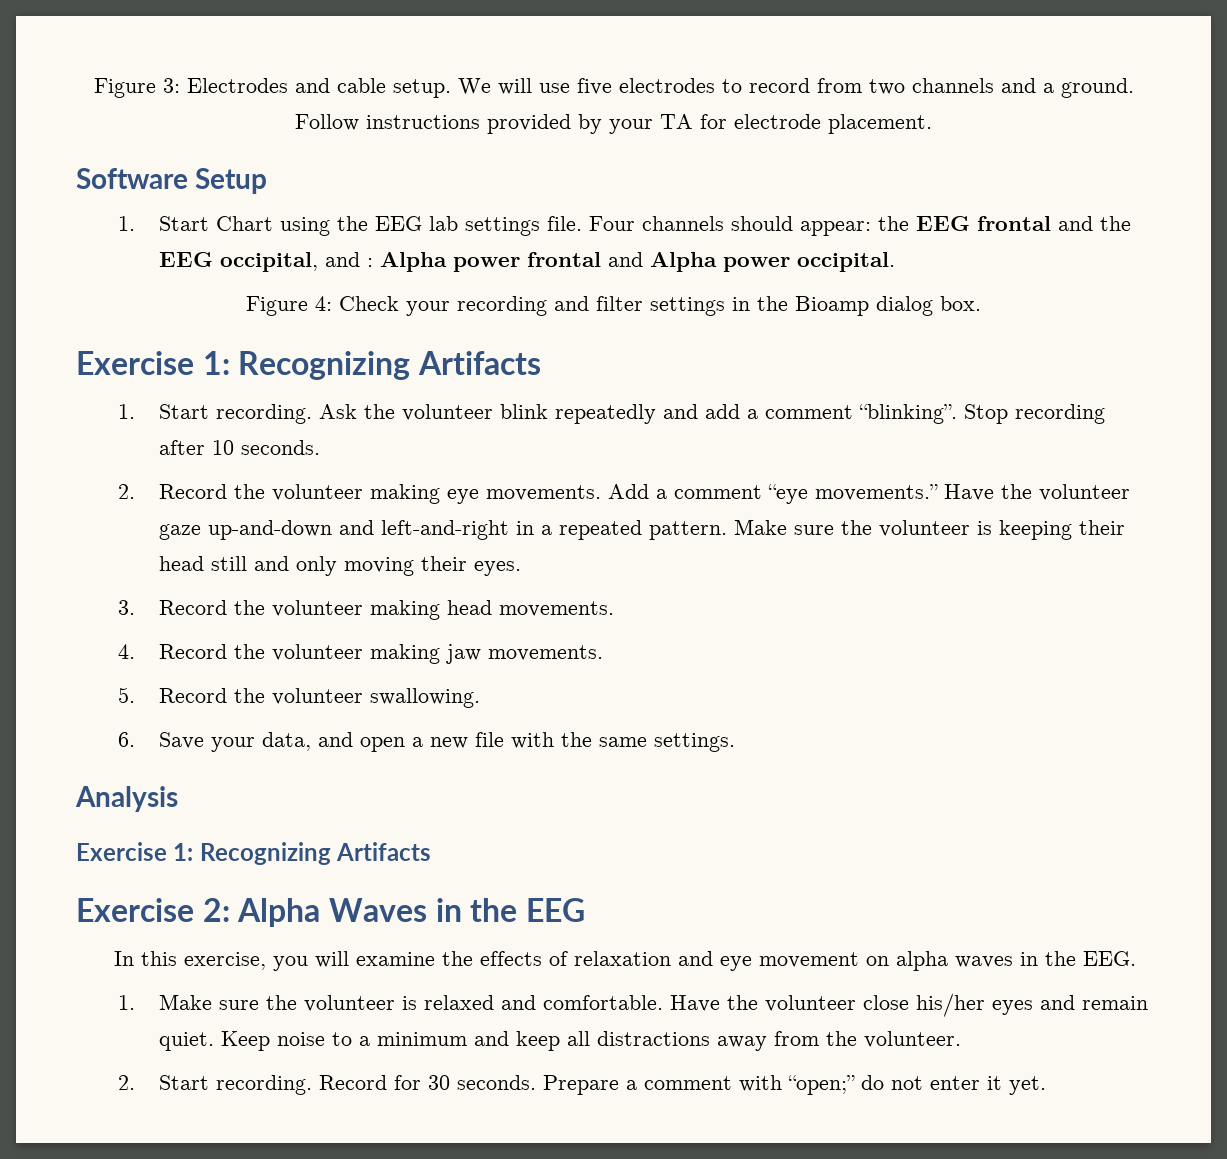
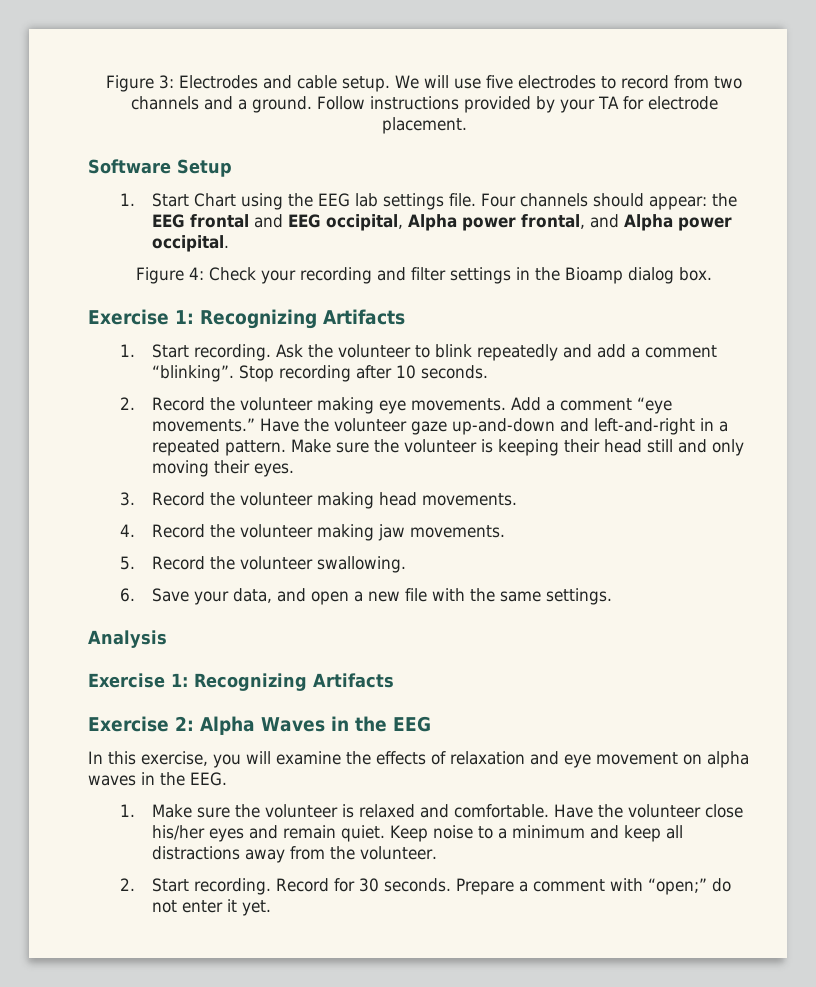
- Four channels should appear: the EEG frontal and the EEG occipital, and : Alpha power frontal and Alpha power occipital.
+ Four channels should appear: the EEG frontal and EEG occipital, Alpha power frontal, and Alpha power occipital.
- Ask the volunteer blink repeatedly and add a comment “blinking”.
+ Ask the volunteer to blink repeatedly and add a comment “blinking”.

